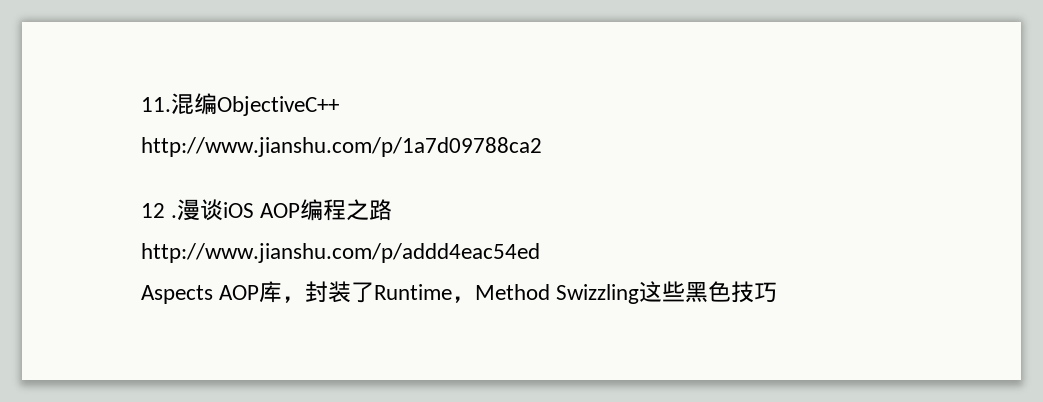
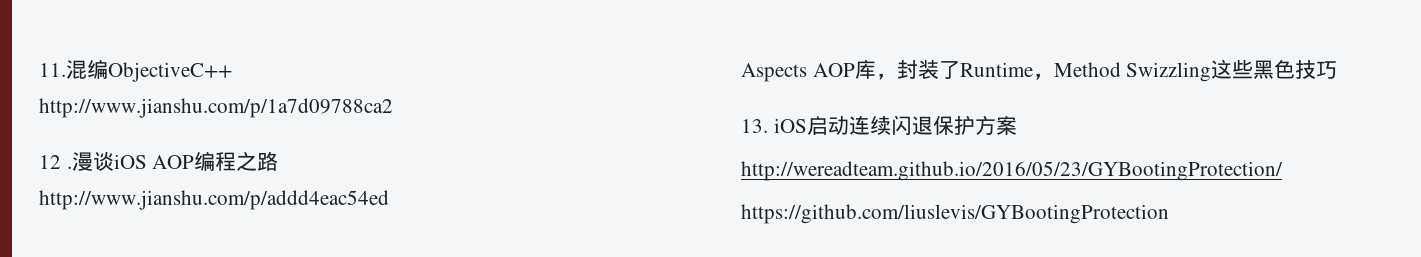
+ 13. iOS启动连续闪退保护方案
+ http://wereadteam.github.io/2016/05/23/GYBootingProtection/
+ https://github.com/liuslevis/GYBootingProtection

